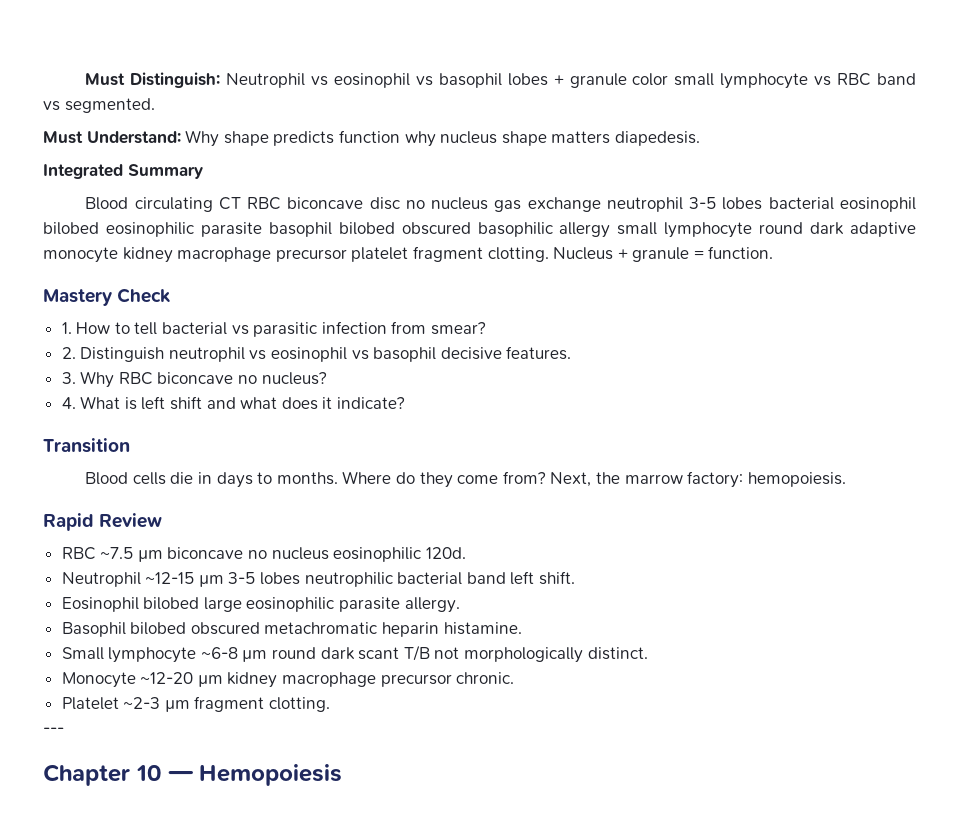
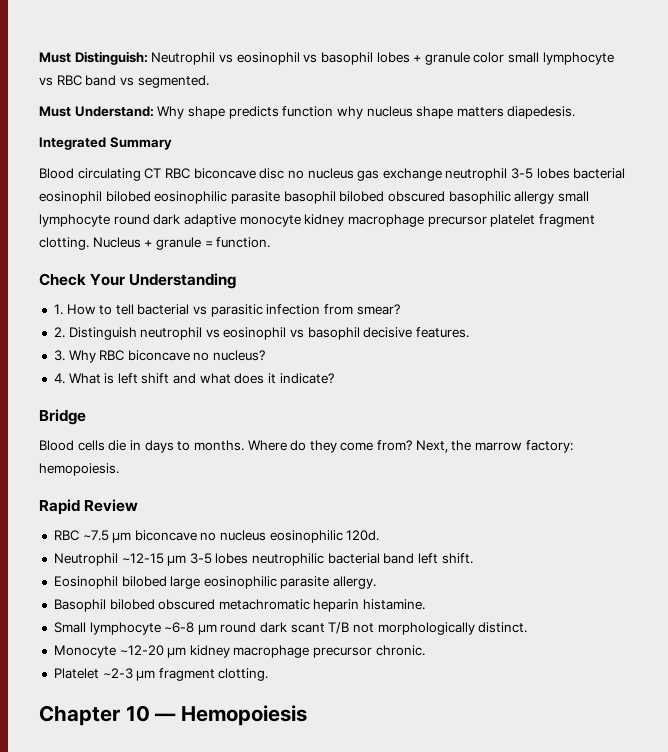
- Mastery Check
+ Check Your Understanding
- Transition
+ Bridge
- ---

